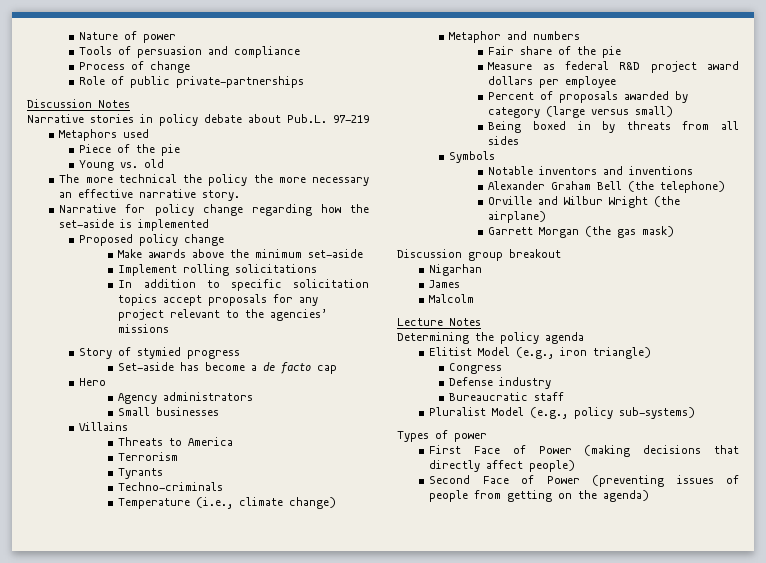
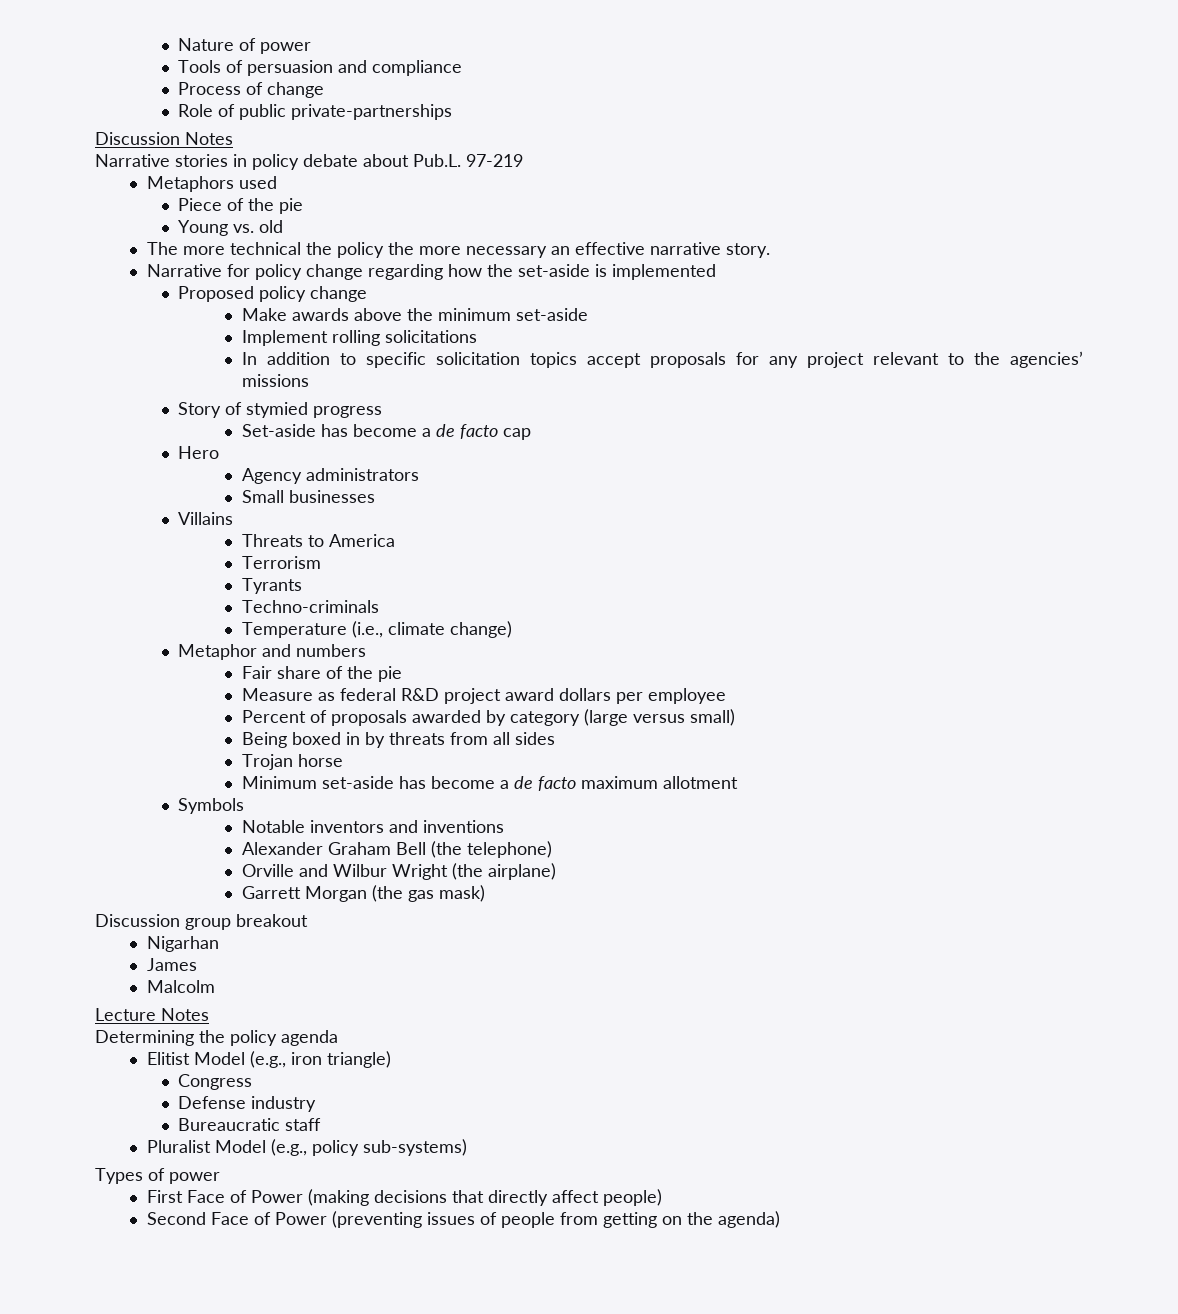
+ Trojan horse
+ Minimum set-aside has become a de facto maximum allotment

